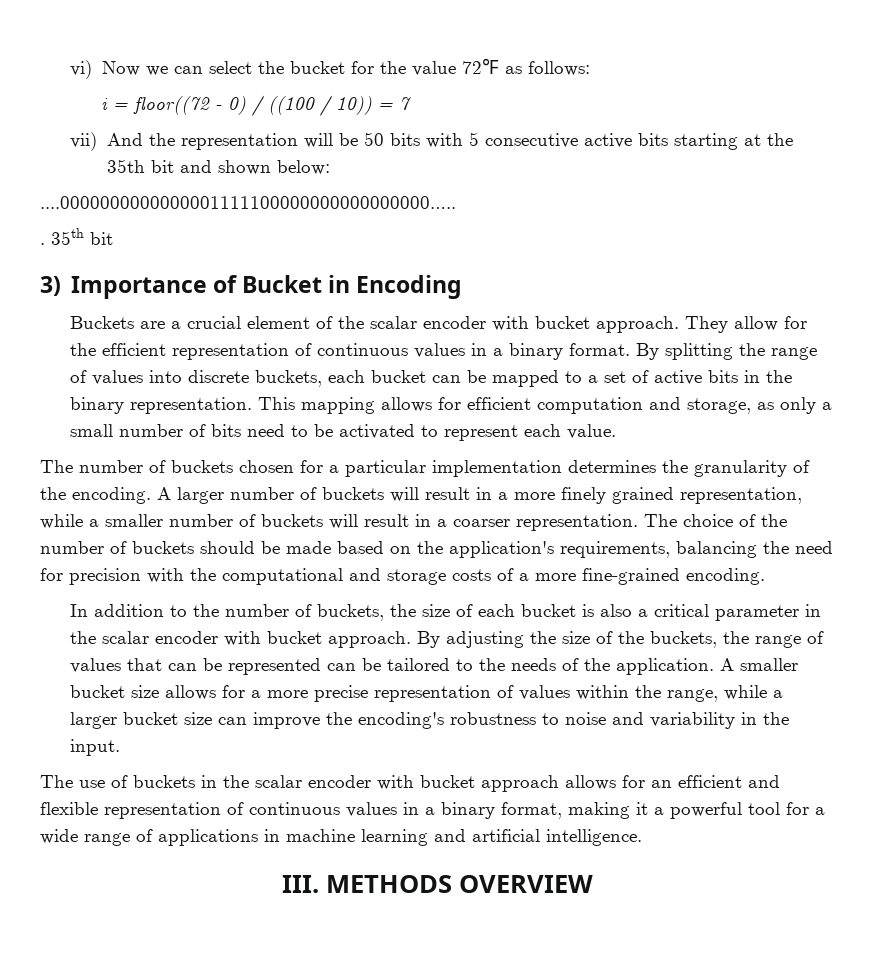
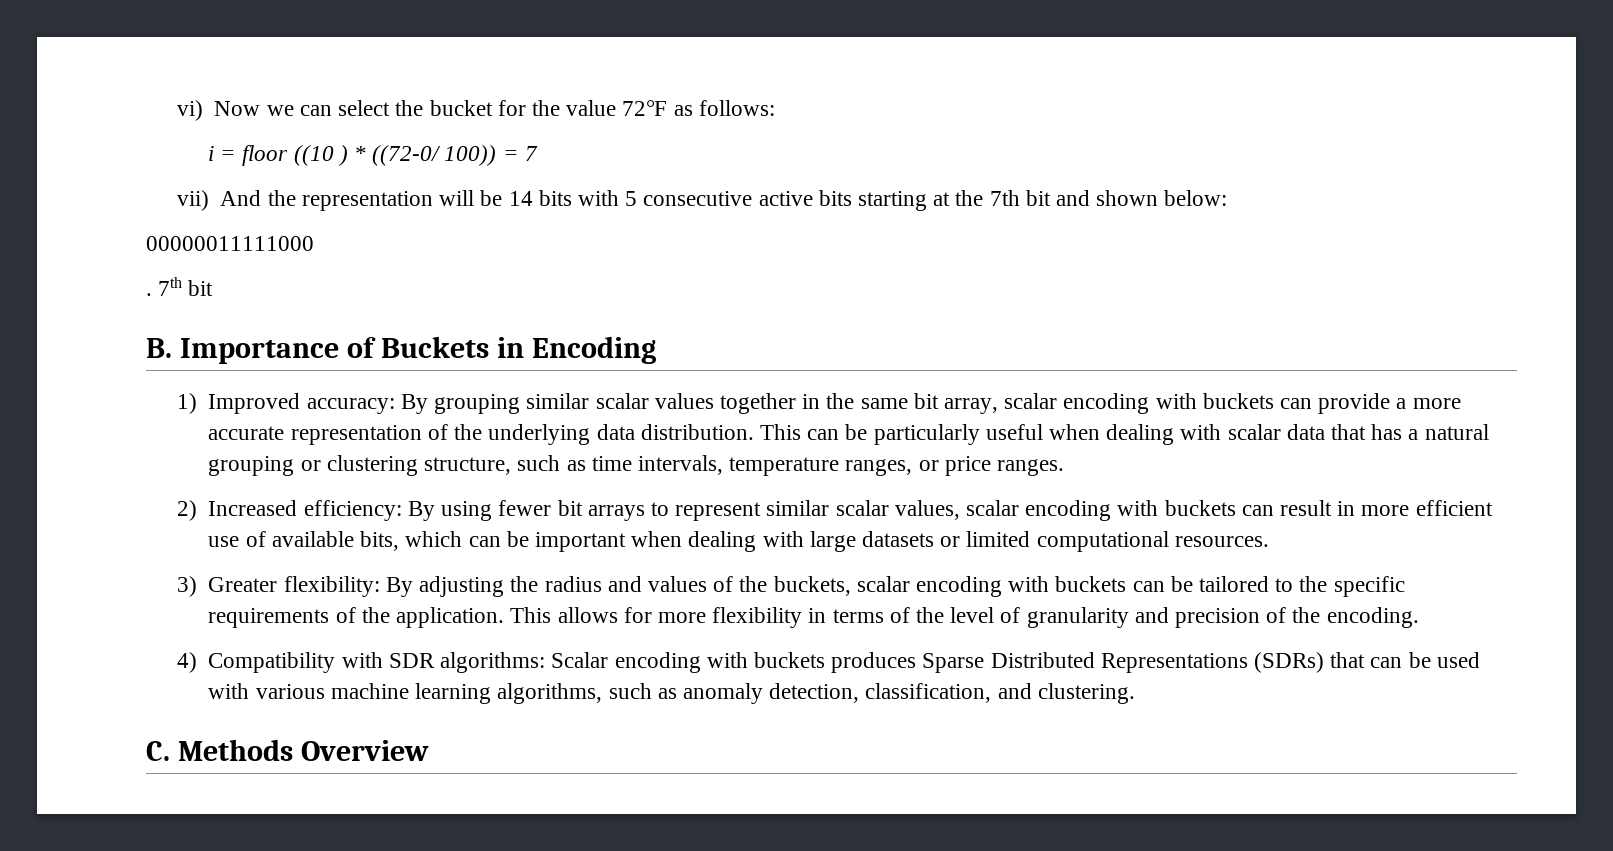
- i = floor((72 - 0) / ((100 / 10)) = 7
+ i = floor ((10 ) * ((72-0/ 100)) = 7
- vii) And the representation will be 50 bits with 5 consecutive active bits starting at the 35th bit and shown below:
+ vii) And the representation will be 14 bits with 5 consecutive active bits starting at the 7th bit and shown below:
- ....0000000000000001111100000000000000000…..
+ 00000011111000
- . 35th bit
+ . 7th bit
- 3) Importance of Bucket in Encoding
+ B. Importance of Buckets in Encoding
- Buckets are a crucial element of the scalar encoder with bucket approach. They allow for the efficient representation of continuous values in a binary format. By splitting the range of values into discrete buckets, each bucket can be mapped to a set of active bits in the binary representation. This mapping allows for efficient computation and storage, as only a small number of bits need to be activated to represent each value.
- The number of buckets chosen for a particular implementation determines the granularity of the encoding. A larger number of buckets will result in a more finely grained representation, while a smaller number of buckets will result in a coarser representation. The choice of the number of buckets should be made based on the application's requirements, balancing the need for precision with the computational and storage costs of a more fine-grained encoding.
- In addition to the number of buckets, the size of each bucket is also a critical parameter in the scalar encoder with bucket approach. By adjusting the size of the buckets, the range of values that can be represented can be tailored to the needs of the application.
+ 1) Improved accuracy: By grouping similar scalar values together in the same bit array, scalar encoding with buckets can provide a more accurate representation of the underlying data distribution. This can be particularly useful when dealing with scalar data that has a natural grouping or clustering structure, such as time intervals, temperature ranges, or price ranges.
+ 2) Increased efficiency: By using fewer bit arrays to represent similar scalar values, scalar encoding with buckets can result in more efficient use of available bits, which can be important when dealing with large datasets or limited computational resources.
+ 3) Greater flexibility: By adjusting the radius and values of the buckets, scalar encoding with buckets can be tailored to the specific requirements of the application.
- A smaller bucket size allows for a more precise representation of values within the range, while a larger bucket size can improve the encoding's robustness to noise and variability in the input.
- The use of buckets in the scalar encoder with bucket approach allows for an efficient and flexible representation of continuous values in a binary format, making it a powerful tool for a wide range of applications in machine learning and artificial intelligence.
- III. METHODS OVERVIEW
+ This allows for more flexibility in terms of the level of granularity and precision of the encoding.
+ 4) Compatibility with SDR algorithms: Scalar encoding with buckets produces Sparse Distributed Representations (SDRs) that can be used with various machine learning algorithms, such as anomaly detection, classification, and clustering.
+ C. Methods Overview

